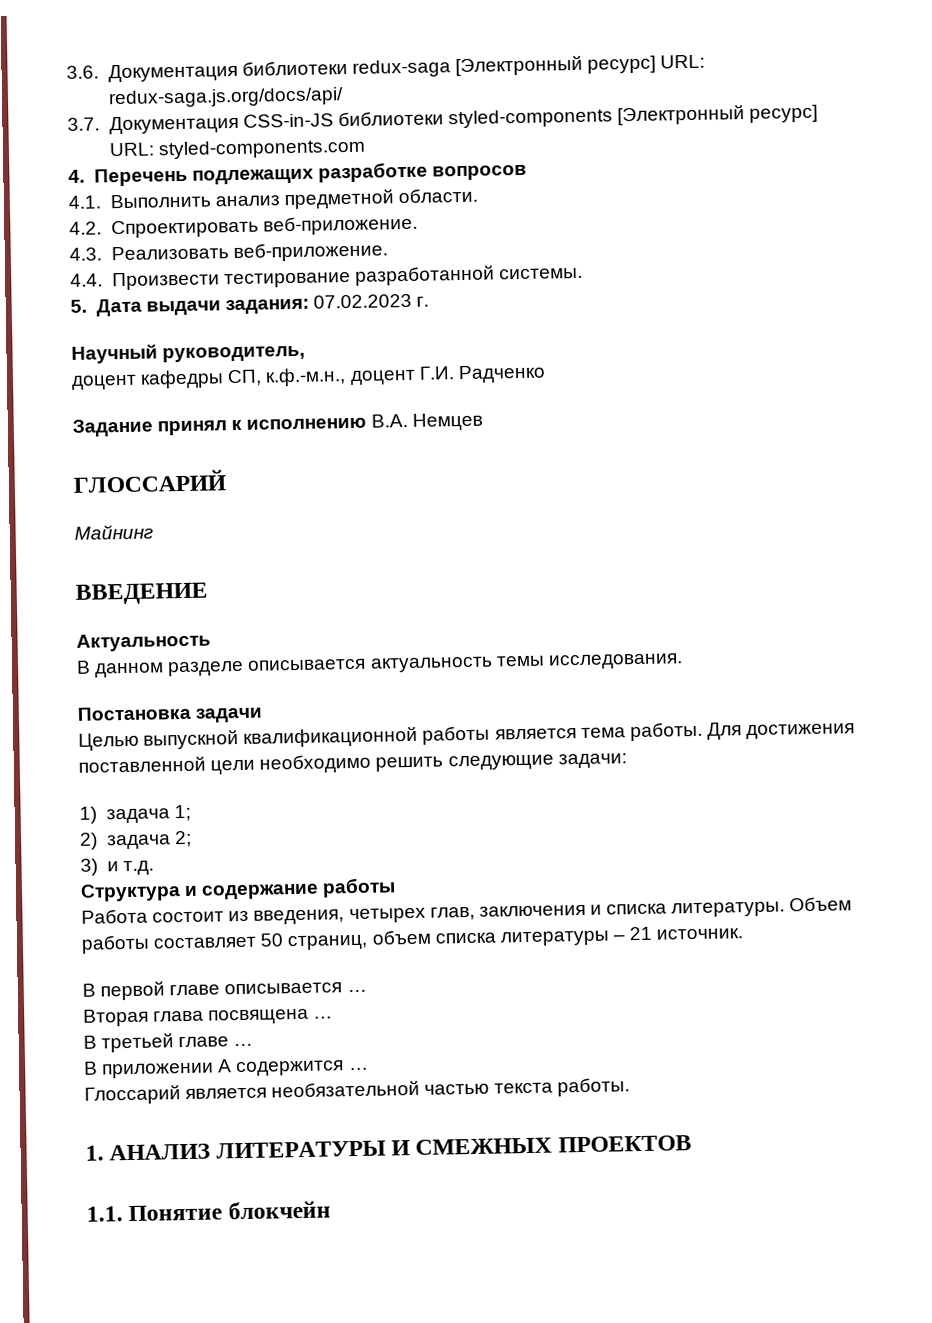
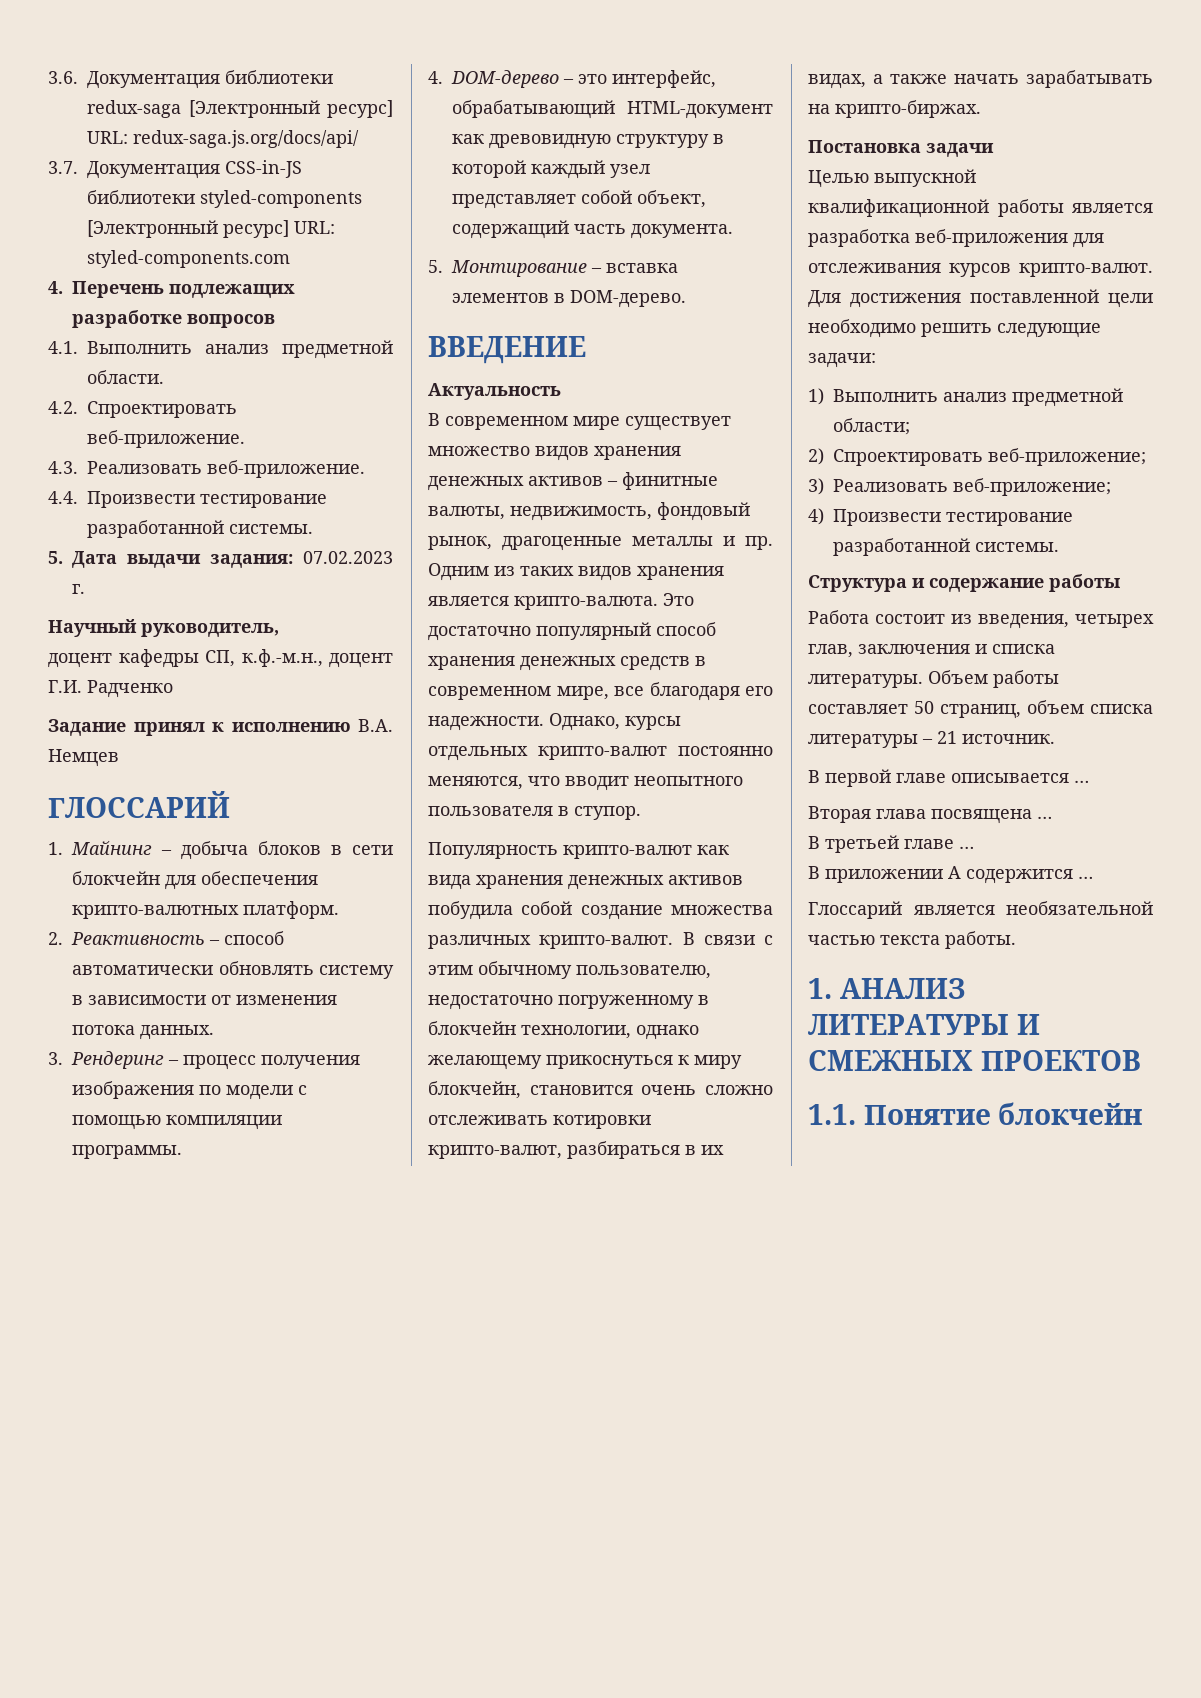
- Майнинг
+ 1. Майнинг – добыча блоков в сети блокчейн для обеспечения крипто-валютных платформ.
+ 2. Реактивность – способ автоматически обновлять систему в зависимости от изменения потока данных.
+ 3. Рендеринг – процесс получения изображения по модели с помощью компиляции программы.
+ 4. DOM-дерево – это интерфейс, обрабатывающий HTML-документ как древовидную структуру в которой каждый узел представляет собой объект, содержащий часть документа.
+ 5. Монтирование – вставка элементов в DOM-дерево.
  ВВЕДЕНИЕ
  Актуальность
- В данном разделе описывается актуальность темы исследования.
+ В современном мире существует множество видов хранения денежных активов – финитные валюты, недвижимость, фондовый рынок, драгоценные металлы и пр. Одним из таких видов хранения является крипто-валюта. Это достаточно популярный способ хранения денежных средств в современном мире, все благодаря его надежности. Однако, курсы отдельных крипто-валют постоянно меняются, что вводит неопытного пользователя в ступор.
+ Популярность крипто-валют как вида хранения денежных активов побудила собой создание множества различных крипто-валют. В связи с этим обычному пользователю, недостаточно погруженному в блокчейн технологии, однако желающему прикоснуться к миру блокчейн, становится очень сложно отслеживать котировки крипто-валют, разбираться в их видах, а также начать зарабатывать на крипто-биржах.
- Целью выпускной квалификационной работы является тема работы.
+ Целью выпускной квалификационной работы является разработка веб-приложения для отслеживания курсов крипто-валют.
- 1) задача 1;
+ 1) Выполнить анализ предметной области;
- 2) задача 2;
+ 2) Спроектировать веб-приложение;
- 3) и т.д.
+ 3) Реализовать веб-приложение;
+ 4) Произвести тестирование разработанной системы.

